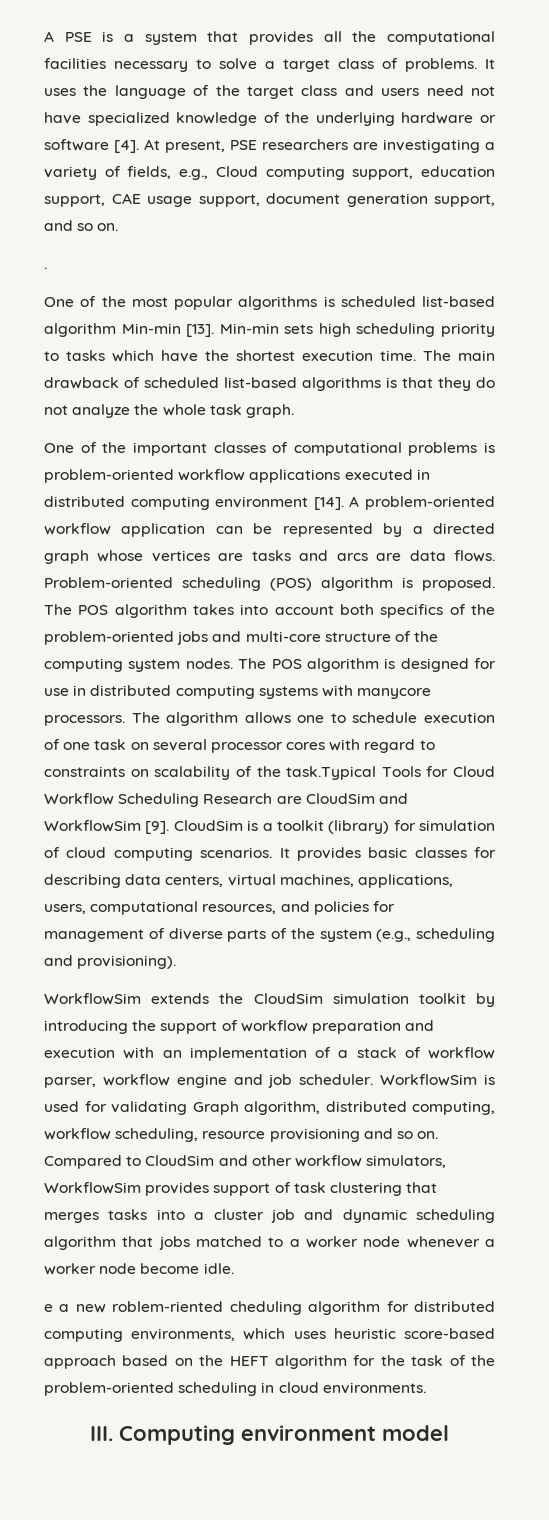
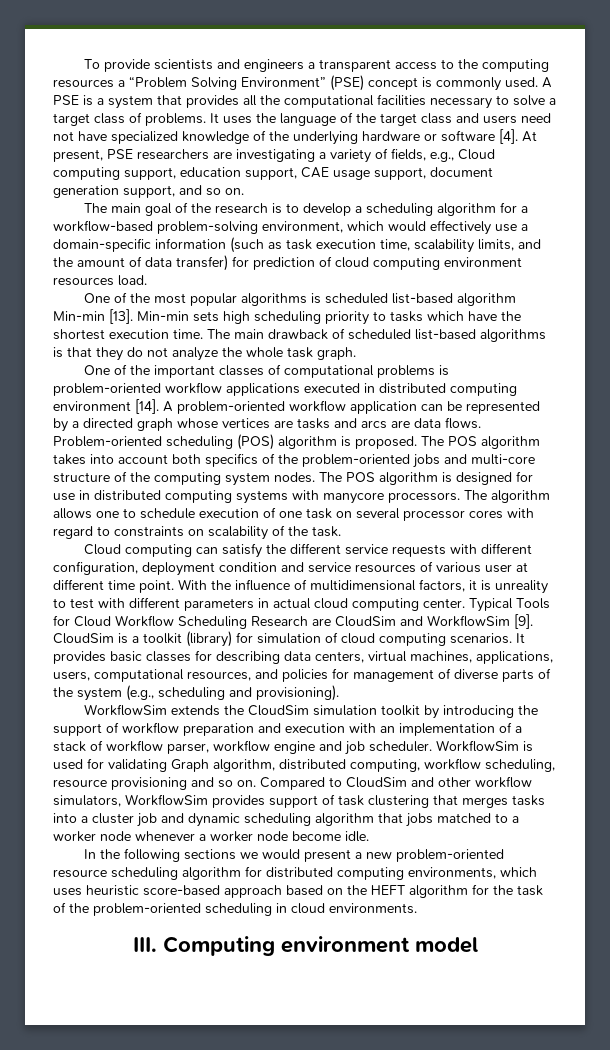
+ To provide scientists and engineers a transparent access to the computing resources a “Problem Solving Environment” (PSE) concept is commonly used.
- .
+ The main goal of the research is to develop a scheduling algorithm for a workflow-based problem-solving environment, which would effectively use a domain-specific information (such as task execution time, scalability limits, and the amount of data transfer) for prediction of cloud computing environment resources load.
- The algorithm allows one to schedule execution of one task on several processor cores with regard to constraints on scalability of the task.Typical Tools for Cloud Workflow Scheduling Research are CloudSim and WorkflowSim [9].
+ The algorithm allows one to schedule execution of one task on several processor cores with regard to constraints on scalability of the task.
+ Cloud computing can satisfy the different service requests with different configuration, deployment condition and service resources of various user at different time point. With the influence of multidimensional factors, it is unreality to test with different parameters in actual cloud computing center. Typical Tools for Cloud Workflow Scheduling Research are CloudSim and WorkflowSim [9].
- e a new roblem-riented cheduling algorithm for distributed computing environments, which uses heuristic score-based approach based on the HEFT algorithm for the task of the problem-oriented scheduling in cloud environments.
+ In the following sections we would present a new problem-oriented resource scheduling algorithm for distributed computing environments, which uses heuristic score-based approach based on the HEFT algorithm for the task of the problem-oriented scheduling in cloud environments.

